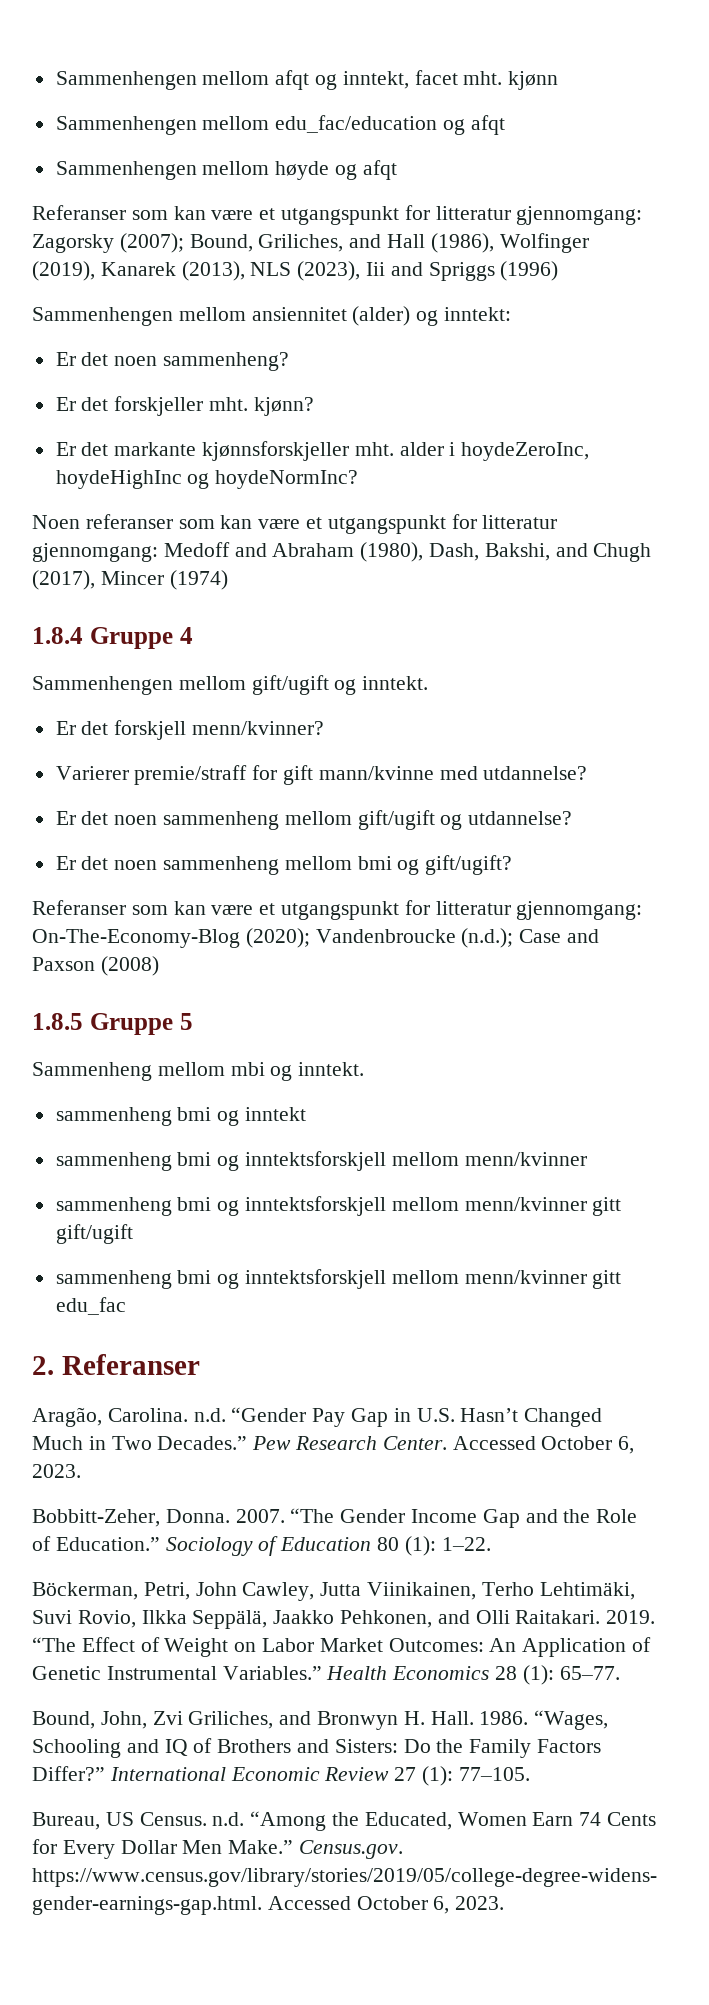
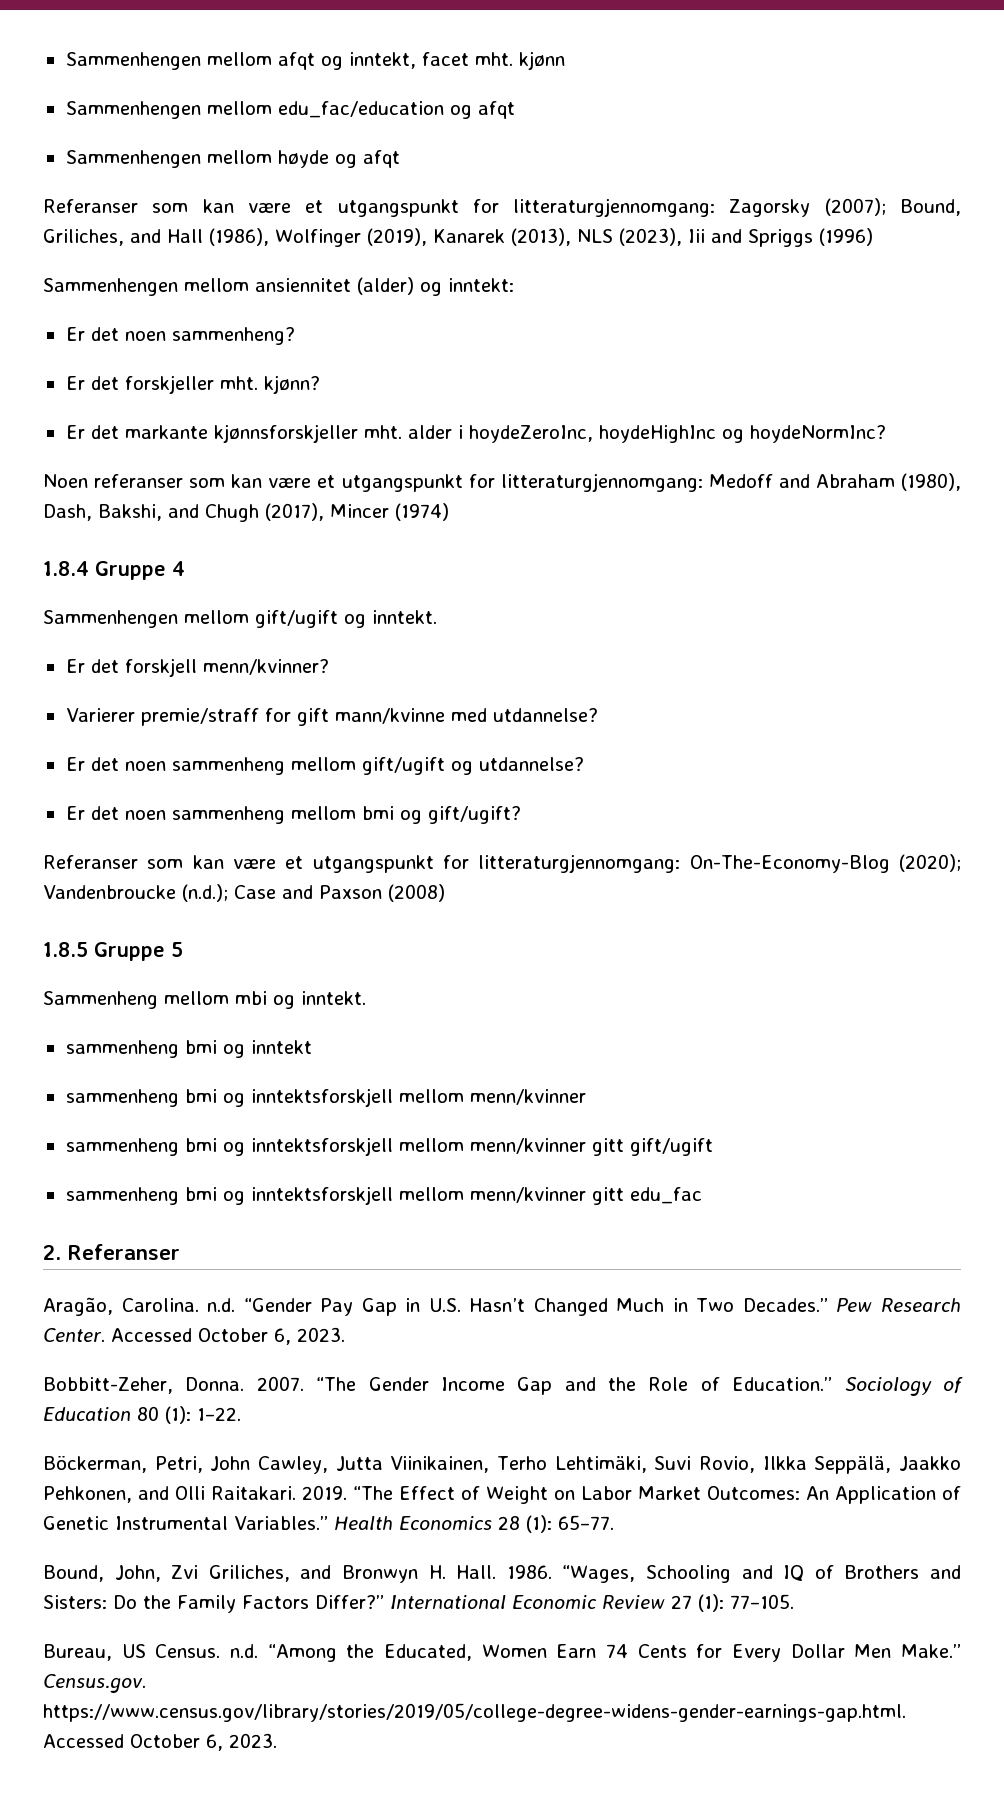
- Referanser som kan være et utgangspunkt for litteratur gjennomgang: Zagorsky (2007); Bound, Griliches, and Hall (1986), Wolfinger (2019), Kanarek (2013), NLS (2023), Iii and Spriggs (1996)
+ Referanser som kan være et utgangspunkt for litteraturgjennomgang: Zagorsky (2007); Bound, Griliches, and Hall (1986), Wolfinger (2019), Kanarek (2013), NLS (2023), Iii and Spriggs (1996)
- Noen referanser som kan være et utgangspunkt for litteratur gjennomgang: Medoff and Abraham (1980), Dash, Bakshi, and Chugh (2017), Mincer (1974)
+ Noen referanser som kan være et utgangspunkt for litteraturgjennomgang: Medoff and Abraham (1980), Dash, Bakshi, and Chugh (2017), Mincer (1974)
- Referanser som kan være et utgangspunkt for litteratur gjennomgang: On-The-Economy-Blog (2020); Vandenbroucke (n.d.); Case and Paxson (2008)
+ Referanser som kan være et utgangspunkt for litteraturgjennomgang: On-The-Economy-Blog (2020); Vandenbroucke (n.d.); Case and Paxson (2008)

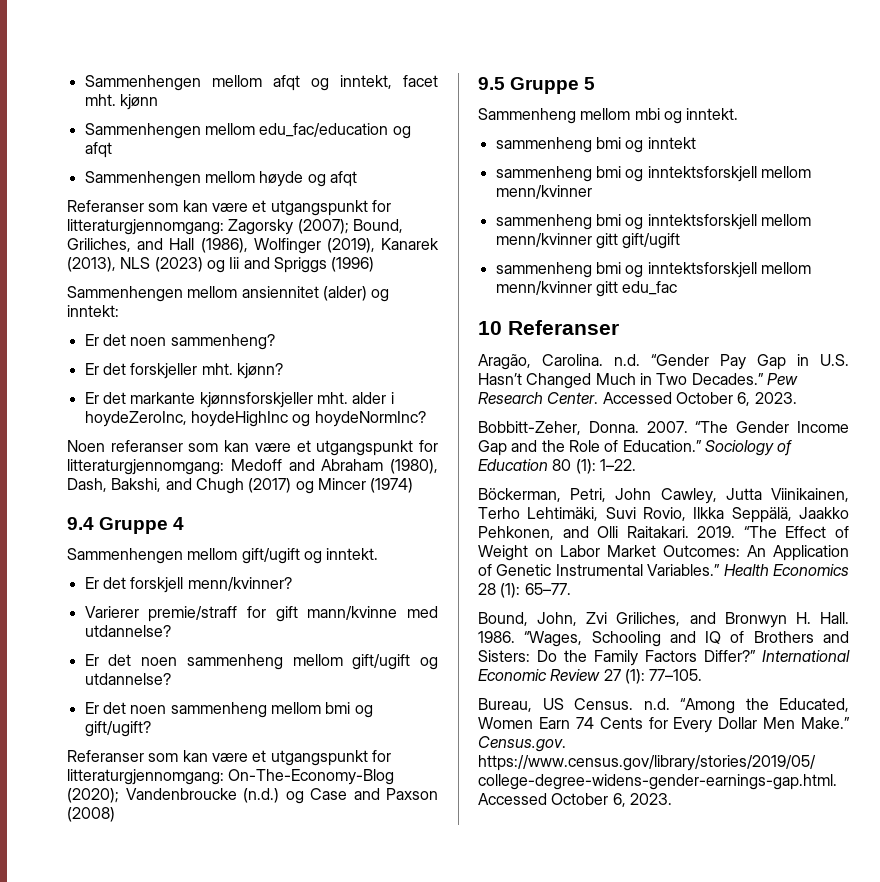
- Referanser som kan være et utgangspunkt for litteraturgjennomgang: Zagorsky (2007); Bound, Griliches, and Hall (1986), Wolfinger (2019), Kanarek (2013), NLS (2023), Iii and Spriggs (1996)
+ Referanser som kan være et utgangspunkt for litteraturgjennomgang: Zagorsky (2007); Bound, Griliches, and Hall (1986), Wolfinger (2019), Kanarek (2013), NLS (2023) og Iii and Spriggs (1996)
- Noen referanser som kan være et utgangspunkt for litteraturgjennomgang: Medoff and Abraham (1980), Dash, Bakshi, and Chugh (2017), Mincer (1974)
+ Noen referanser som kan være et utgangspunkt for litteraturgjennomgang: Medoff and Abraham (1980), Dash, Bakshi, and Chugh (2017) og Mincer (1974)
- 1.8.4 Gruppe 4
+ 9.4 Gruppe 4
- Referanser som kan være et utgangspunkt for litteraturgjennomgang: On-The-Economy-Blog (2020); Vandenbroucke (n.d.); Case and Paxson (2008)
+ Referanser som kan være et utgangspunkt for litteraturgjennomgang: On-The-Economy-Blog (2020); Vandenbroucke (n.d.) og Case and Paxson (2008)
- 1.8.5 Gruppe 5
+ 9.5 Gruppe 5
- 2. Referanser
+ 10 Referanser

